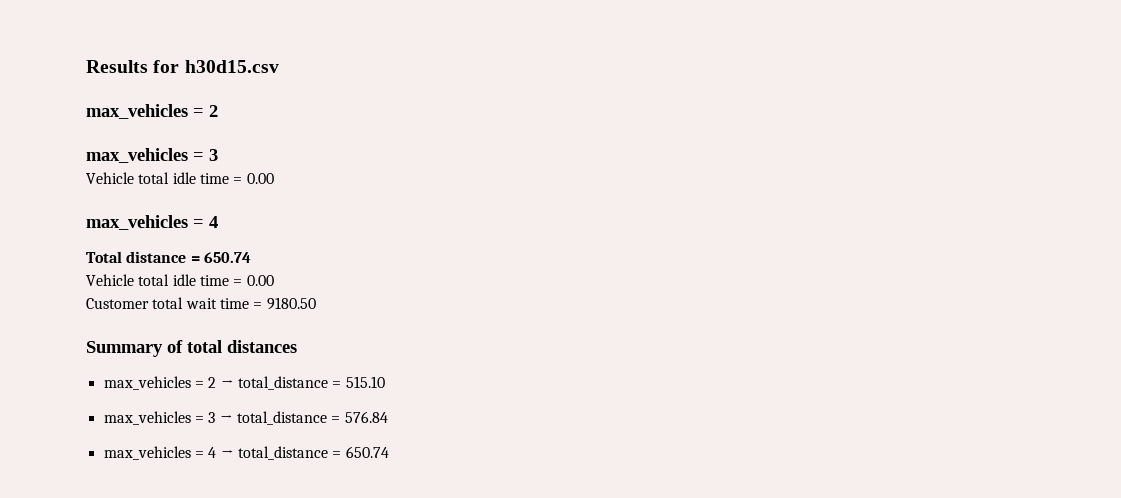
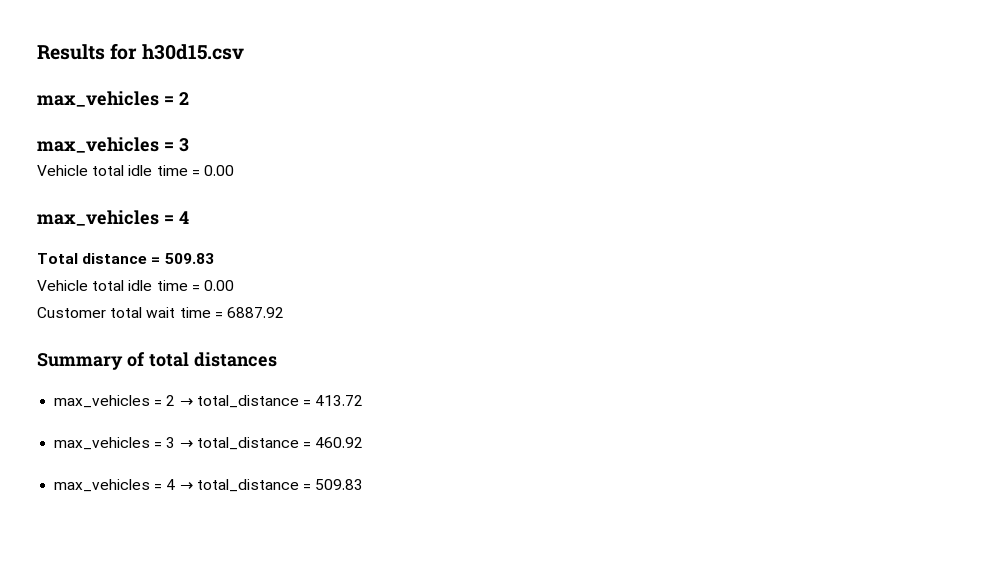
- Total distance = 650.74
+ Total distance = 509.83
- Customer total wait time = 9180.50
+ Customer total wait time = 6887.92
- max_vehicles = 2 → total_distance = 515.10
+ max_vehicles = 2 → total_distance = 413.72
- max_vehicles = 3 → total_distance = 576.84
+ max_vehicles = 3 → total_distance = 460.92
- max_vehicles = 4 → total_distance = 650.74
+ max_vehicles = 4 → total_distance = 509.83

